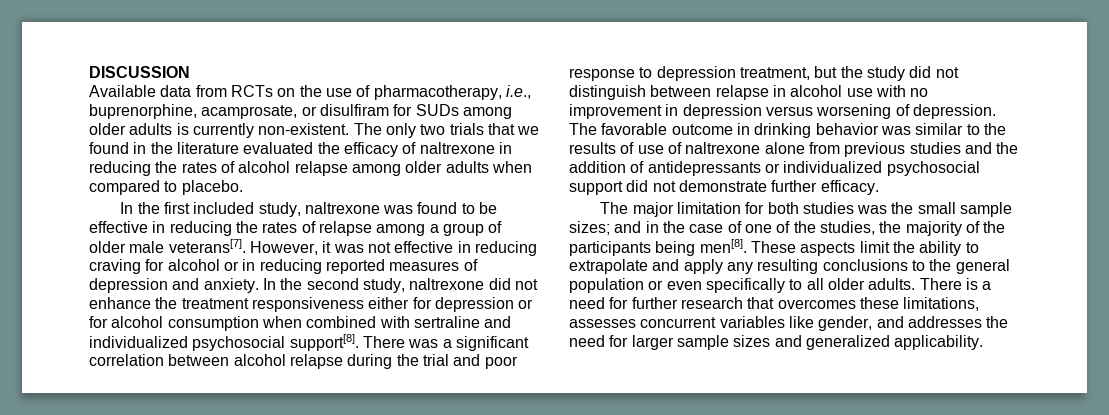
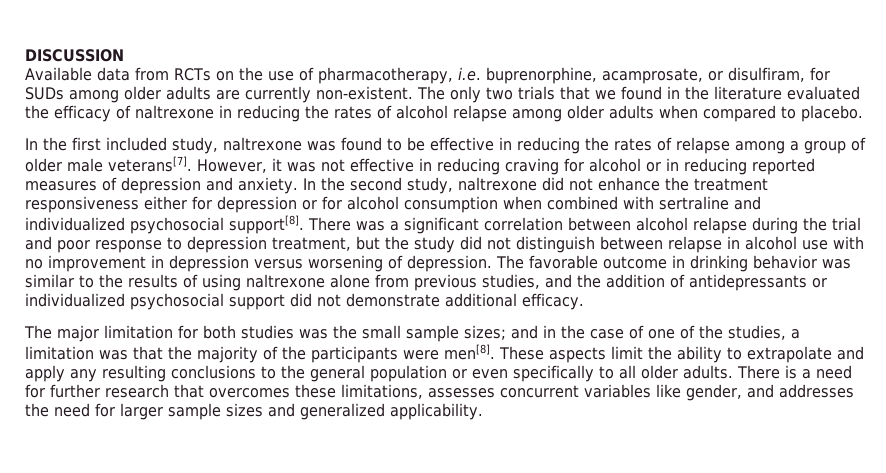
- Available data from RCTs on the use of pharmacotherapy, i.e., buprenorphine, acamprosate, or disulfiram for SUDs among older adults is currently non-existent.
+ Available data from RCTs on the use of pharmacotherapy, i.e. buprenorphine, acamprosate, or disulfiram, for SUDs among older adults are currently non-existent.
- The favorable outcome in drinking behavior was similar to the results of use of naltrexone alone from previous studies and the addition of antidepressants or individualized psychosocial support did not demonstrate further efficacy.
+ The favorable outcome in drinking behavior was similar to the results of using naltrexone alone from previous studies, and the addition of antidepressants or individualized psychosocial support did not demonstrate additional efficacy.
- The major limitation for both studies was the small sample sizes; and in the case of one of the studies, the majority of the participants being men[8].
+ The major limitation for both studies was the small sample sizes; and in the case of one of the studies, a limitation was that the majority of the participants were men[8].

